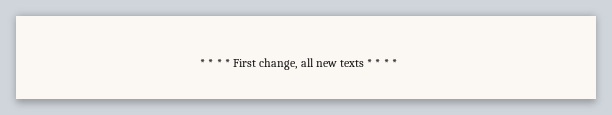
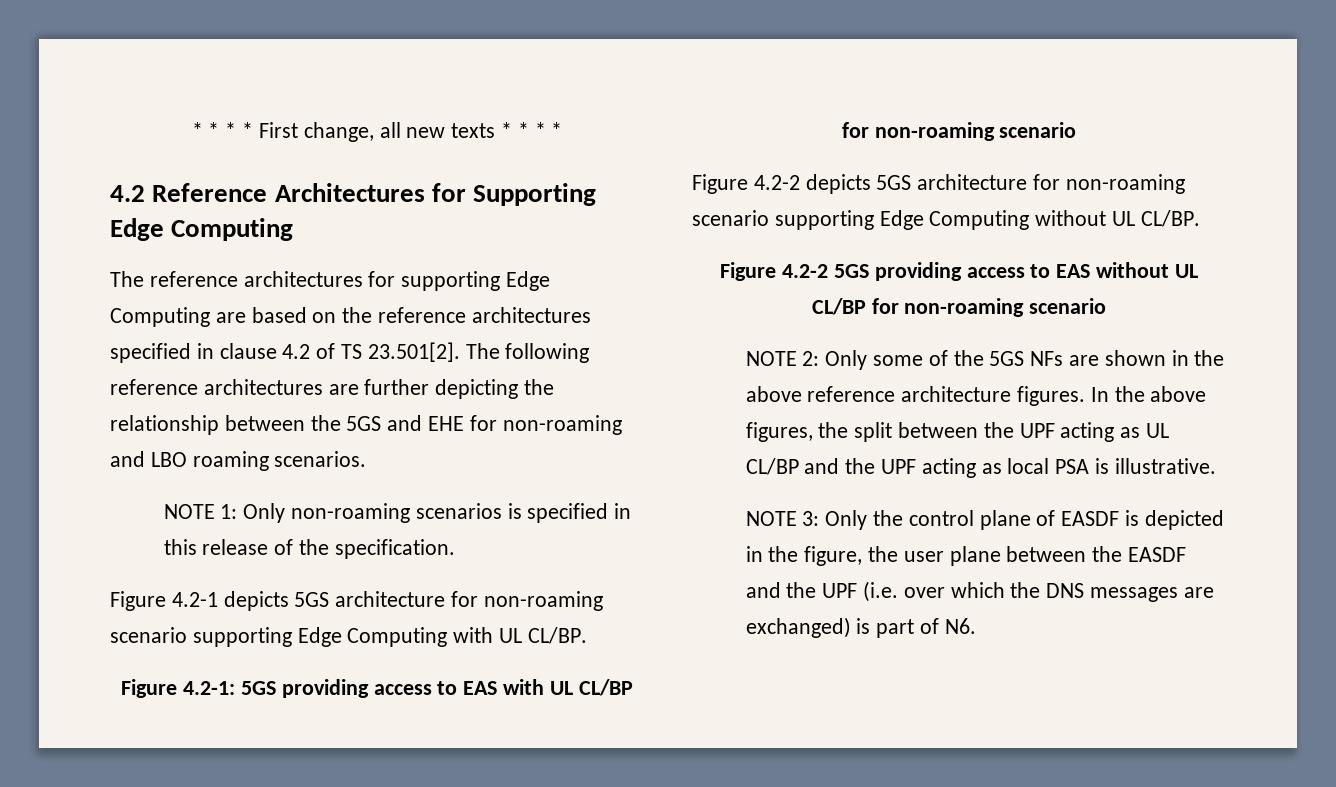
+ 4.2 Reference Architectures for Supporting Edge Computing
+ The reference architectures for supporting Edge Computing are based on the reference architectures specified in clause 4.2 of TS 23.501[2]. The following reference architectures are further depicting the relationship between the 5GS and EHE for non-roaming and LBO roaming scenarios.
+ NOTE 1: Only non-roaming scenarios is specified in this release of the specification.
+ Figure 4.2-1 depicts 5GS architecture for non-roaming scenario supporting Edge Computing with UL CL/BP.
+ Figure 4.2-1: 5GS providing access to EAS with UL CL/BP for non-roaming scenario
+ Figure 4.2-2 depicts 5GS architecture for non-roaming scenario supporting Edge Computing without UL CL/BP.
+ Figure 4.2-2 5GS providing access to EAS without UL CL/BP for non-roaming scenario
+ NOTE 2: Only some of the 5GS NFs are shown in the above reference architecture figures. In the above figures, the split between the UPF acting as UL CL/BP and the UPF acting as local PSA is illustrative.
+ NOTE 3: Only the control plane of EASDF is depicted in the figure, the user plane between the EASDF and the UPF (i.e. over which the DNS messages are exchanged) is part of N6.

